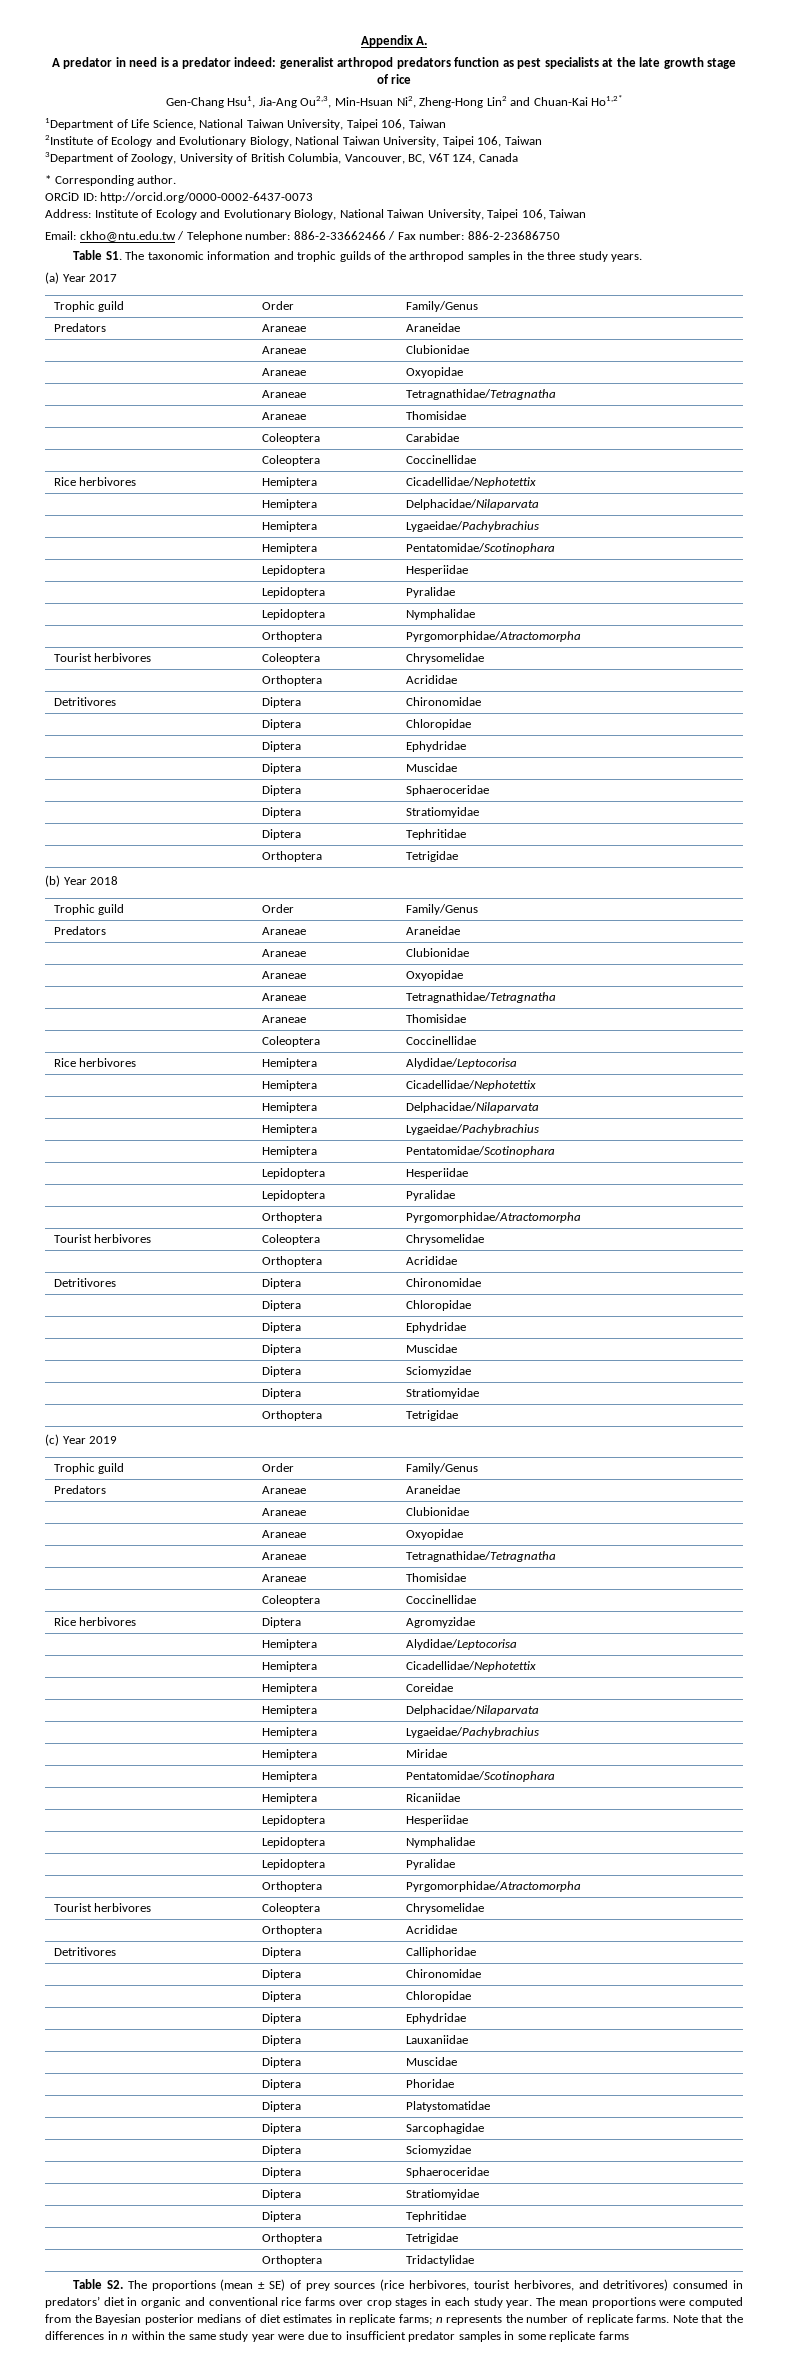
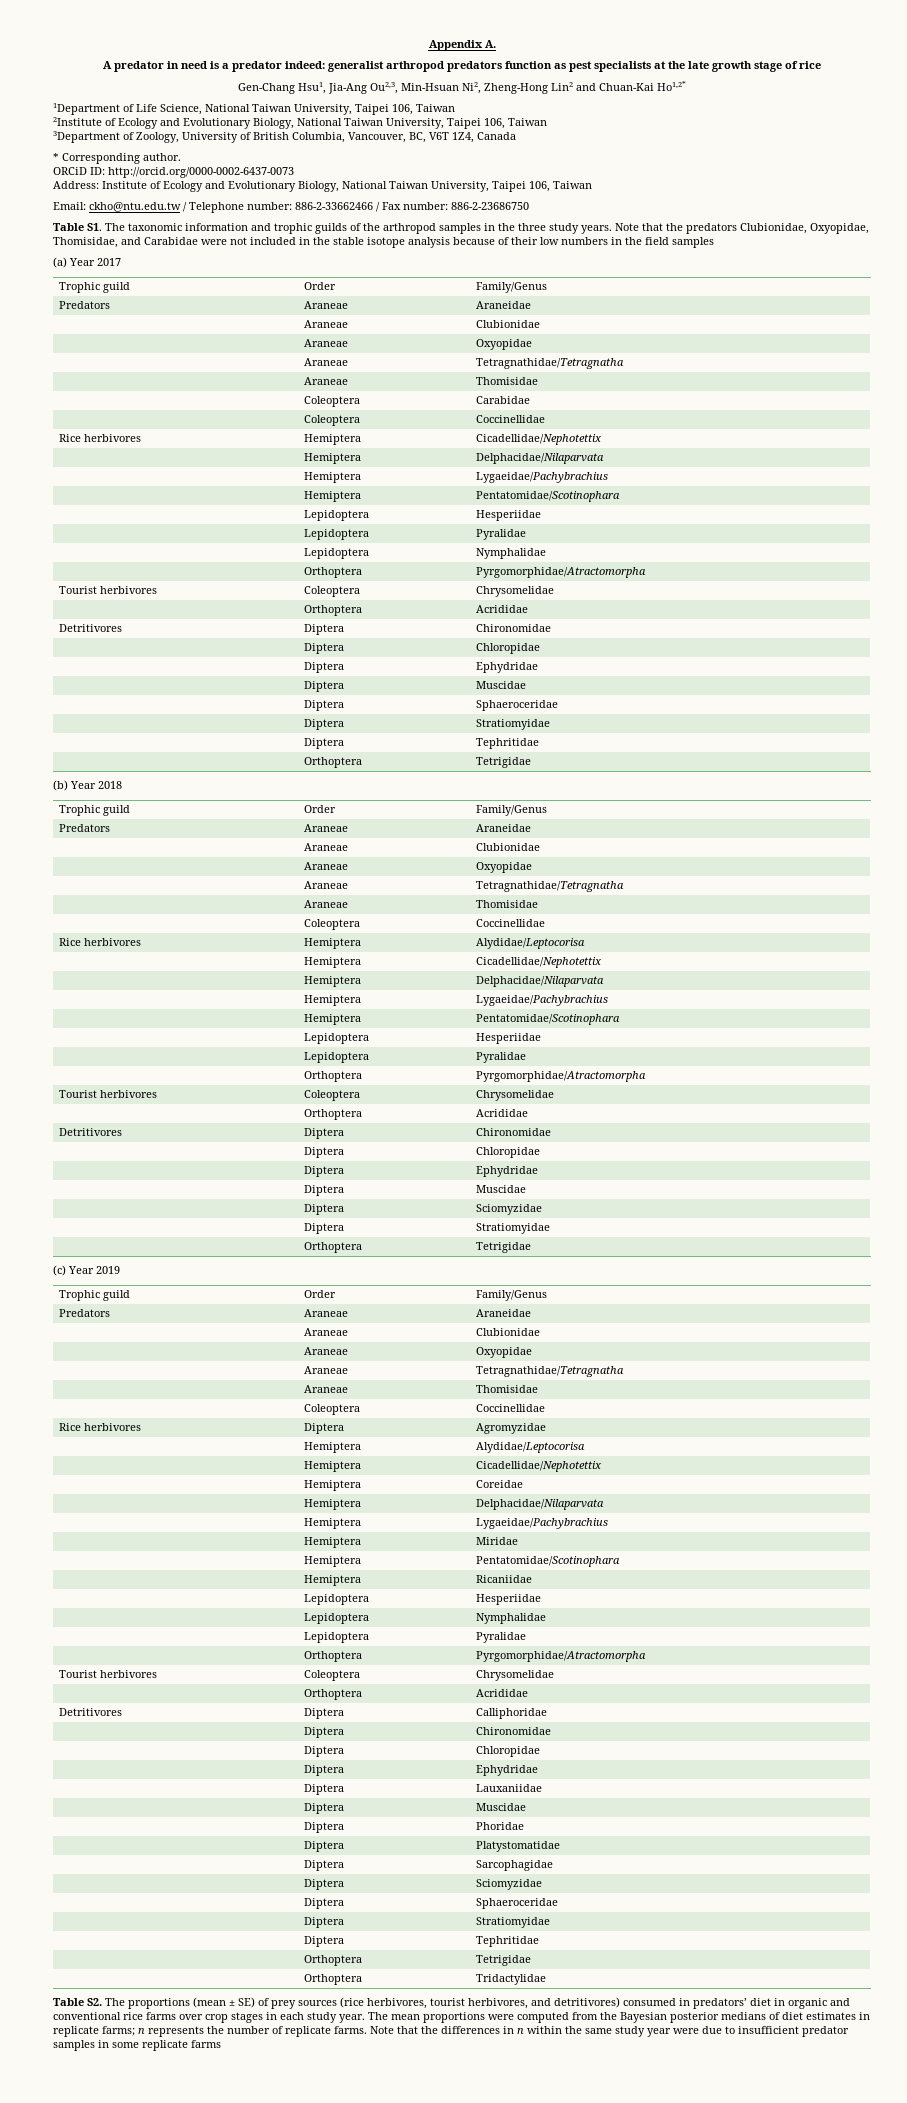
+ Note that the predators Clubionidae, Oxyopidae, Thomisidae, and Carabidae were not included in the stable isotope analysis because of their low numbers in the field samples

